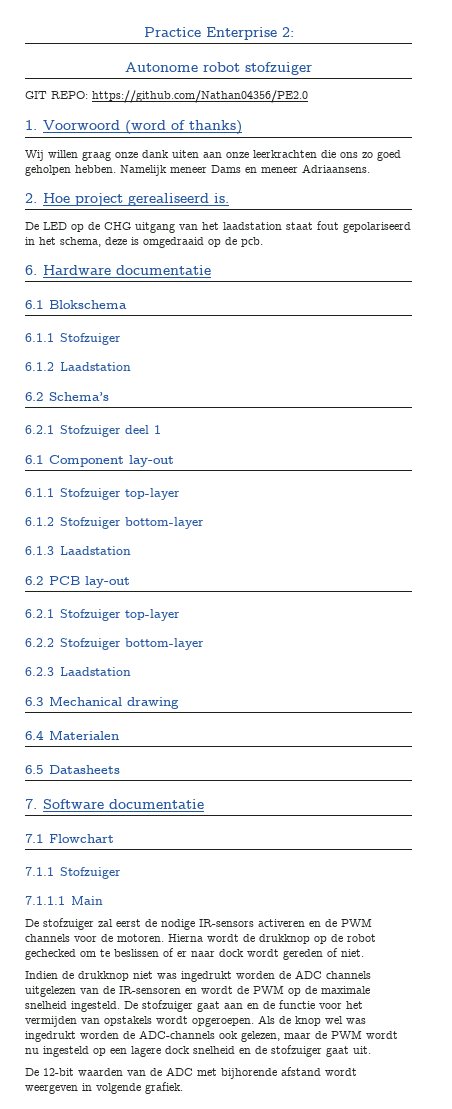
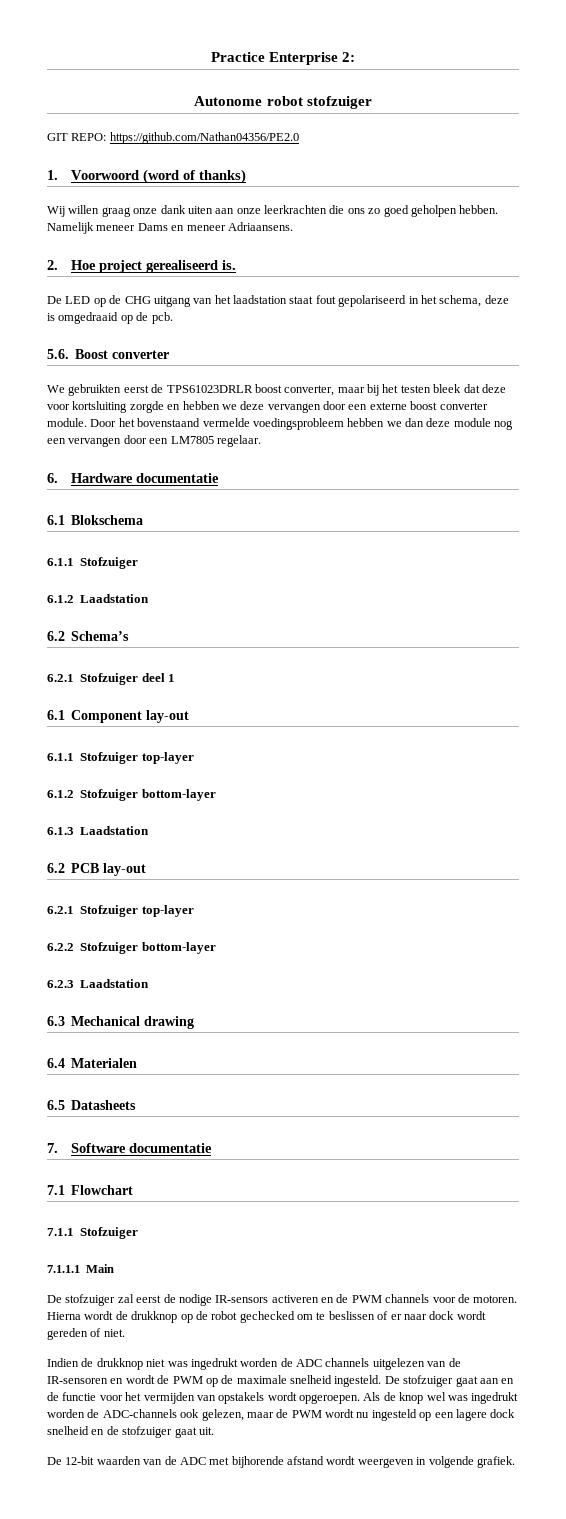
+ 5.6. Boost converter
+ We gebruikten eerst de TPS61023DRLR boost converter, maar bij het testen bleek dat deze voor kortsluiting zorgde en hebben we deze vervangen door een externe boost converter module. Door het bovenstaand vermelde voedingsprobleem hebben we dan deze module nog een vervangen door een LM7805 regelaar.

